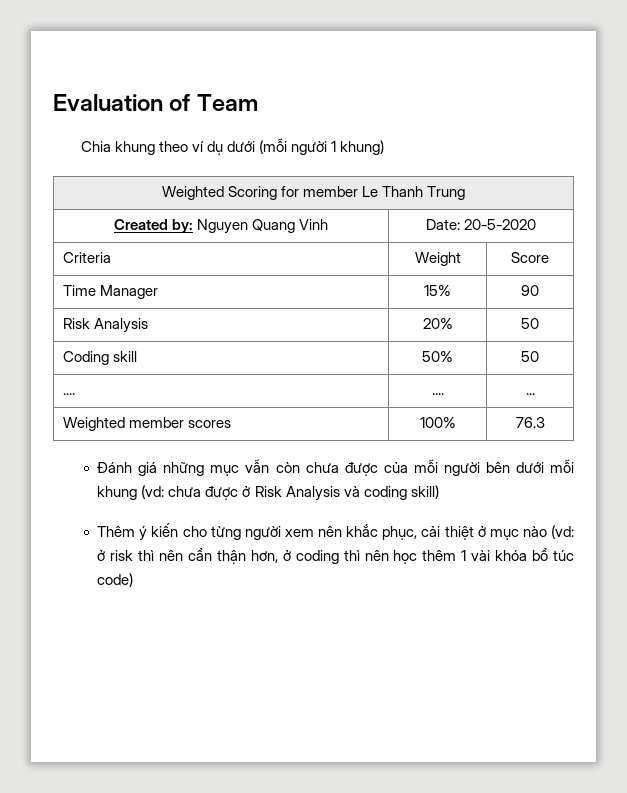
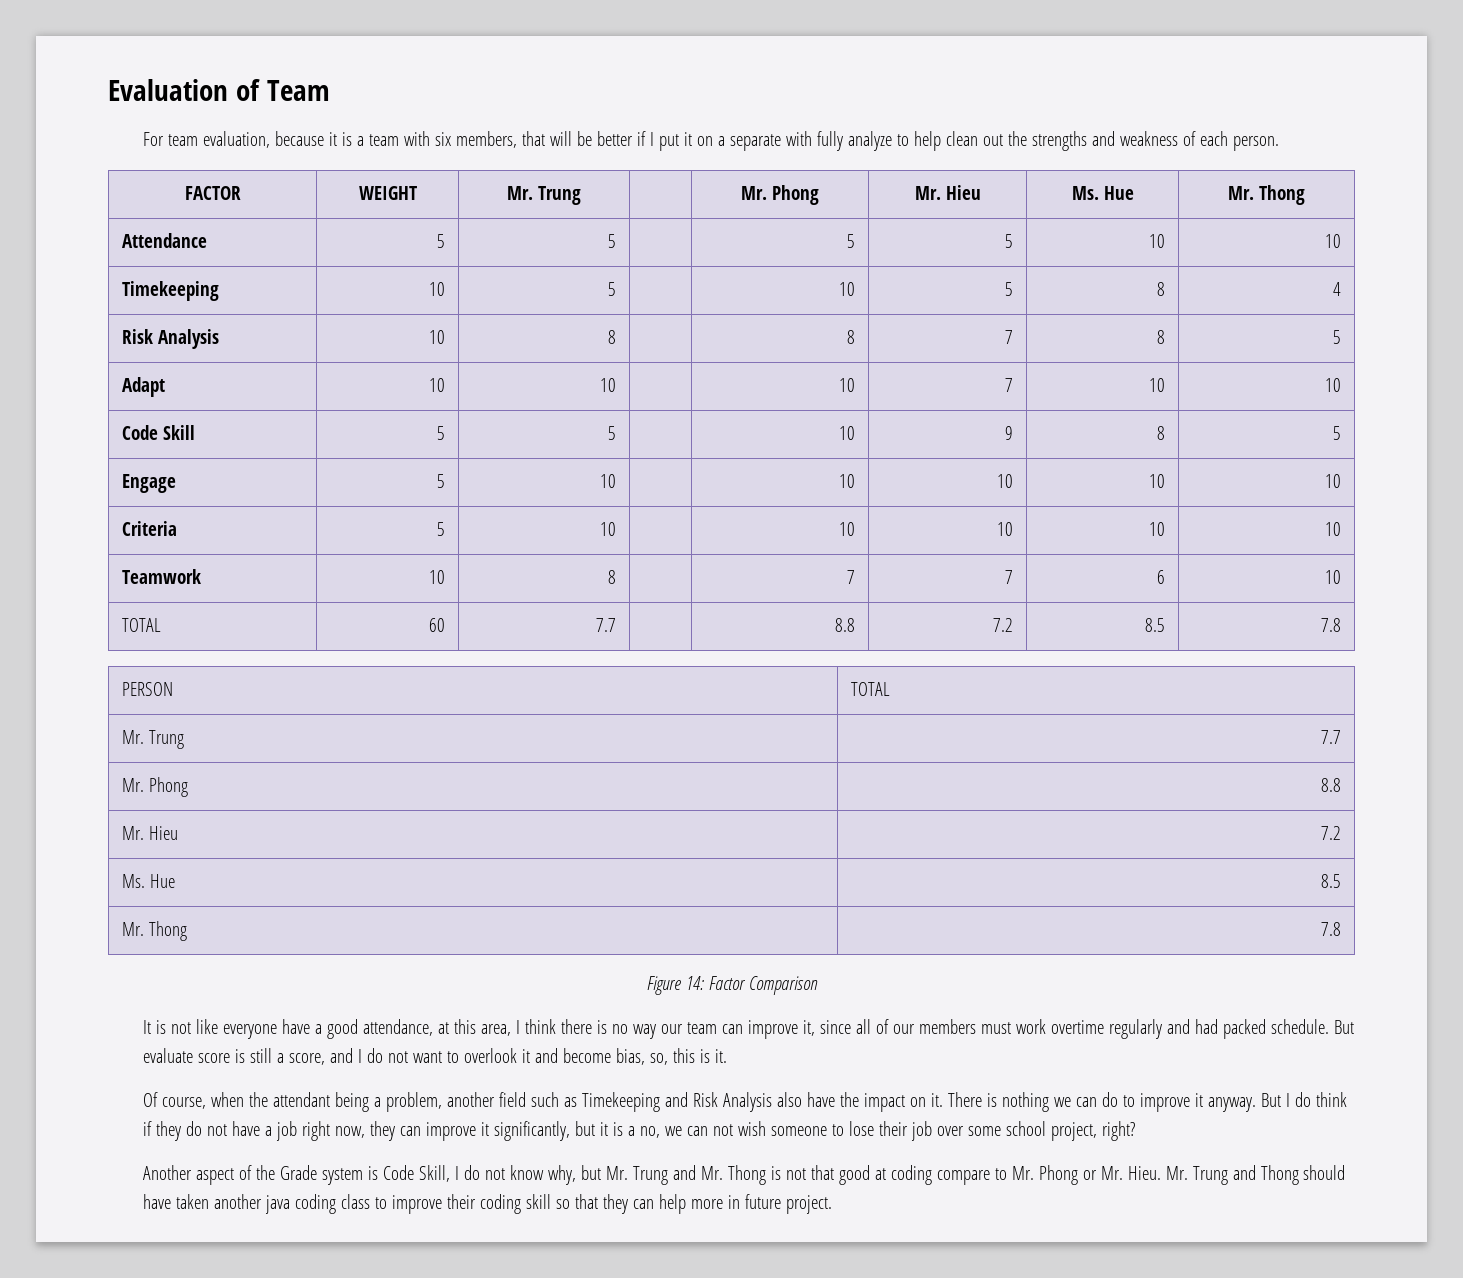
- Chia khung theo ví dụ dưới (mỗi người 1 khung)
- Weighted Scoring for member Le Thanh Trung
- Created by: Nguyen Quang Vinh | Date: 20-5-2020
- Criteria | Weight | Score
- Time Manager | 15% | 90
- Risk Analysis | 20% | 50
- Coding skill | 50% | 50
- .... | .... | ...
- Weighted member scores | 100% | 76.3
- Đánh giá những mục vẫn còn chưa được của mỗi người bên dưới mỗi khung (vd: chưa được ở Risk Analysis và coding skill)
- Thêm ý kiến cho từng người xem nên khắc phục, cải thiệt ở mục nào (vd: ở risk thì nên cẩn thận hơn, ở coding thì nên học thêm 1 vài khóa bổ túc code)
+ For team evaluation, because it is a team with six members, that will be better if I put it on a separate with fully analyze to help clean out the strengths and weakness of each person.
+ FACTOR | WEIGHT | Mr. Trung | | Mr. Phong | Mr. Hieu | Ms. Hue | Mr. Thong
+ Attendance | 5 | 5 | | 5 | 5 | 10 | 10
+ Timekeeping | 10 | 5 | | 10 | 5 | 8 | 4
+ Risk Analysis | 10 | 8 | | 8 | 7 | 8 | 5
+ Adapt | 10 | 10 | | 10 | 7 | 10 | 10
+ Code Skill | 5 | 5 | | 10 | 9 | 8 | 5
+ Engage | 5 | 10 | | 10 | 10 | 10 | 10
+ Criteria | 5 | 10 | | 10 | 10 | 10 | 10
+ Teamwork | 10 | 8 | | 7 | 7 | 6 | 10
+ TOTAL | 60 | 7.7 | | 8.8 | 7.2 | 8.5 | 7.8
+ PERSON | TOTAL
+ Mr. Trung | 7.7
+ Mr. Phong | 8.8
+ Mr. Hieu | 7.2
+ Ms. Hue | 8.5
+ Mr. Thong | 7.8
+ Figure 14: Factor Comparison
+ It is not like everyone have a good attendance, at this area, I think there is no way our team can improve it, since all of our members must work overtime regularly and had packed schedule. But evaluate score is still a score, and I do not want to overlook it and become bias, so, this is it.
+ Of course, when the attendant being a problem, another field such as Timekeeping and Risk Analysis also have the impact on it. There is nothing we can do to improve it anyway. But I do think if they do not have a job right now, they can improve it significantly, but it is a no, we can not wish someone to lose their job over some school project, right?
+ Another aspect of the Grade system is Code Skill, I do not know why, but Mr. Trung and Mr. Thong is not that good at coding compare to Mr. Phong or Mr. Hieu. Mr. Trung and Thong should have taken another java coding class to improve their coding skill so that they can help more in future project.

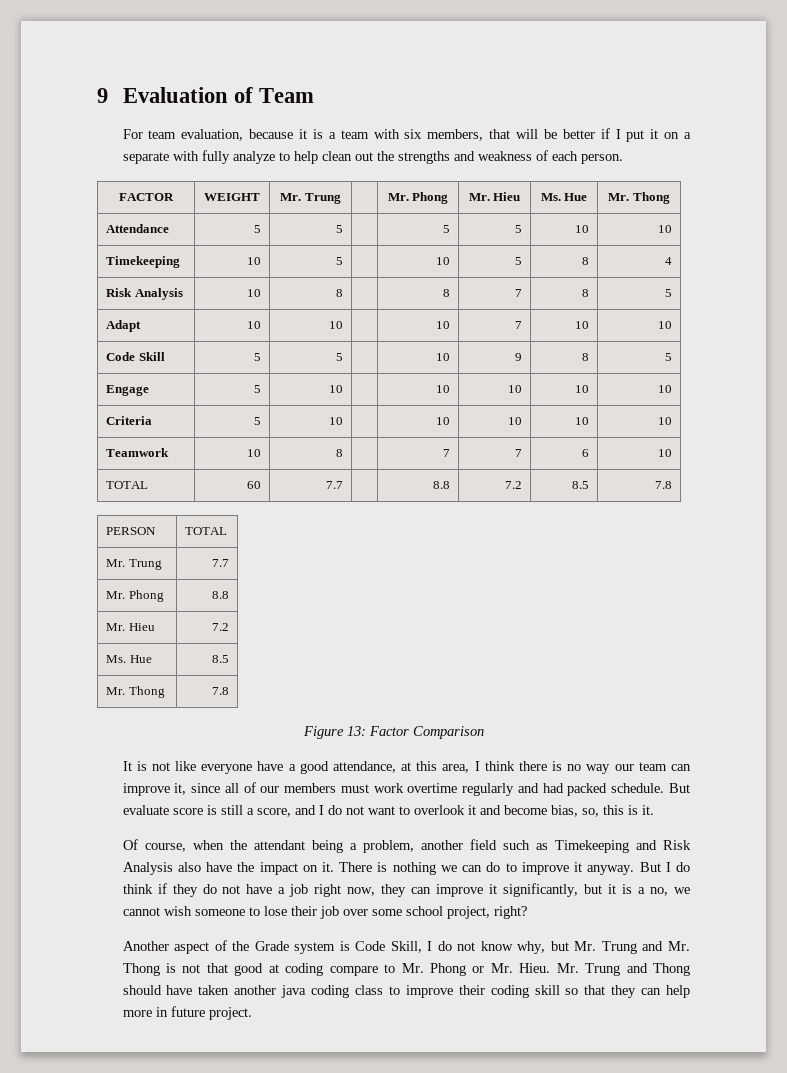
- Evaluation of Team
+ 9 Evaluation of Team
- Figure 14: Factor Comparison
+ Figure 13: Factor Comparison
- But I do think if they do not have a job right now, they can improve it significantly, but it is a no, we can not wish someone to lose their job over some school project, right?
+ But I do think if they do not have a job right now, they can improve it significantly, but it is a no, we cannot wish someone to lose their job over some school project, right?

